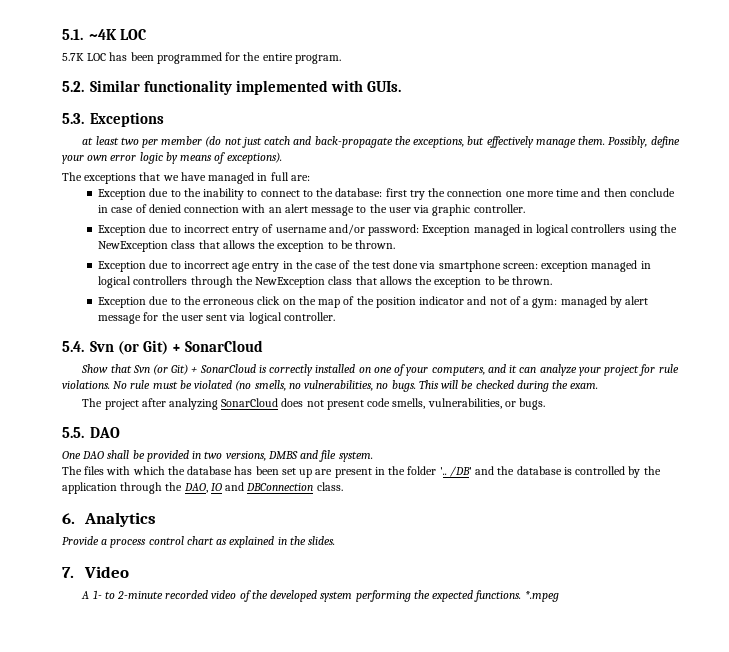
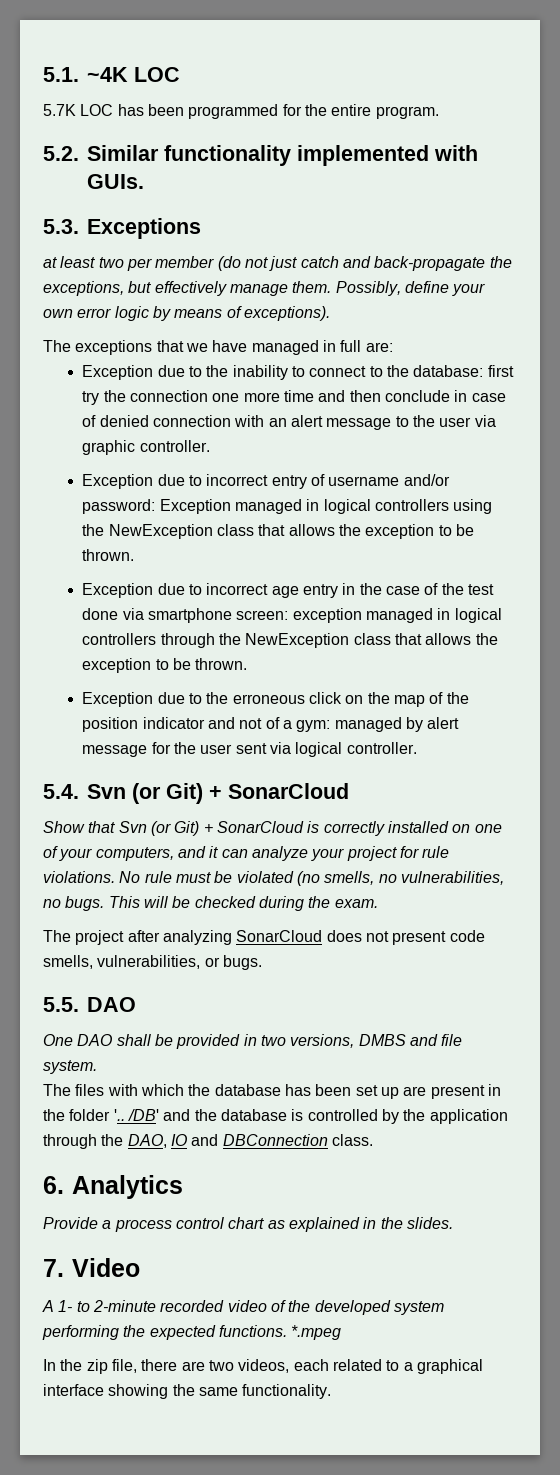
+ In the zip file, there are two videos, each related to a graphical interface showing the same functionality.

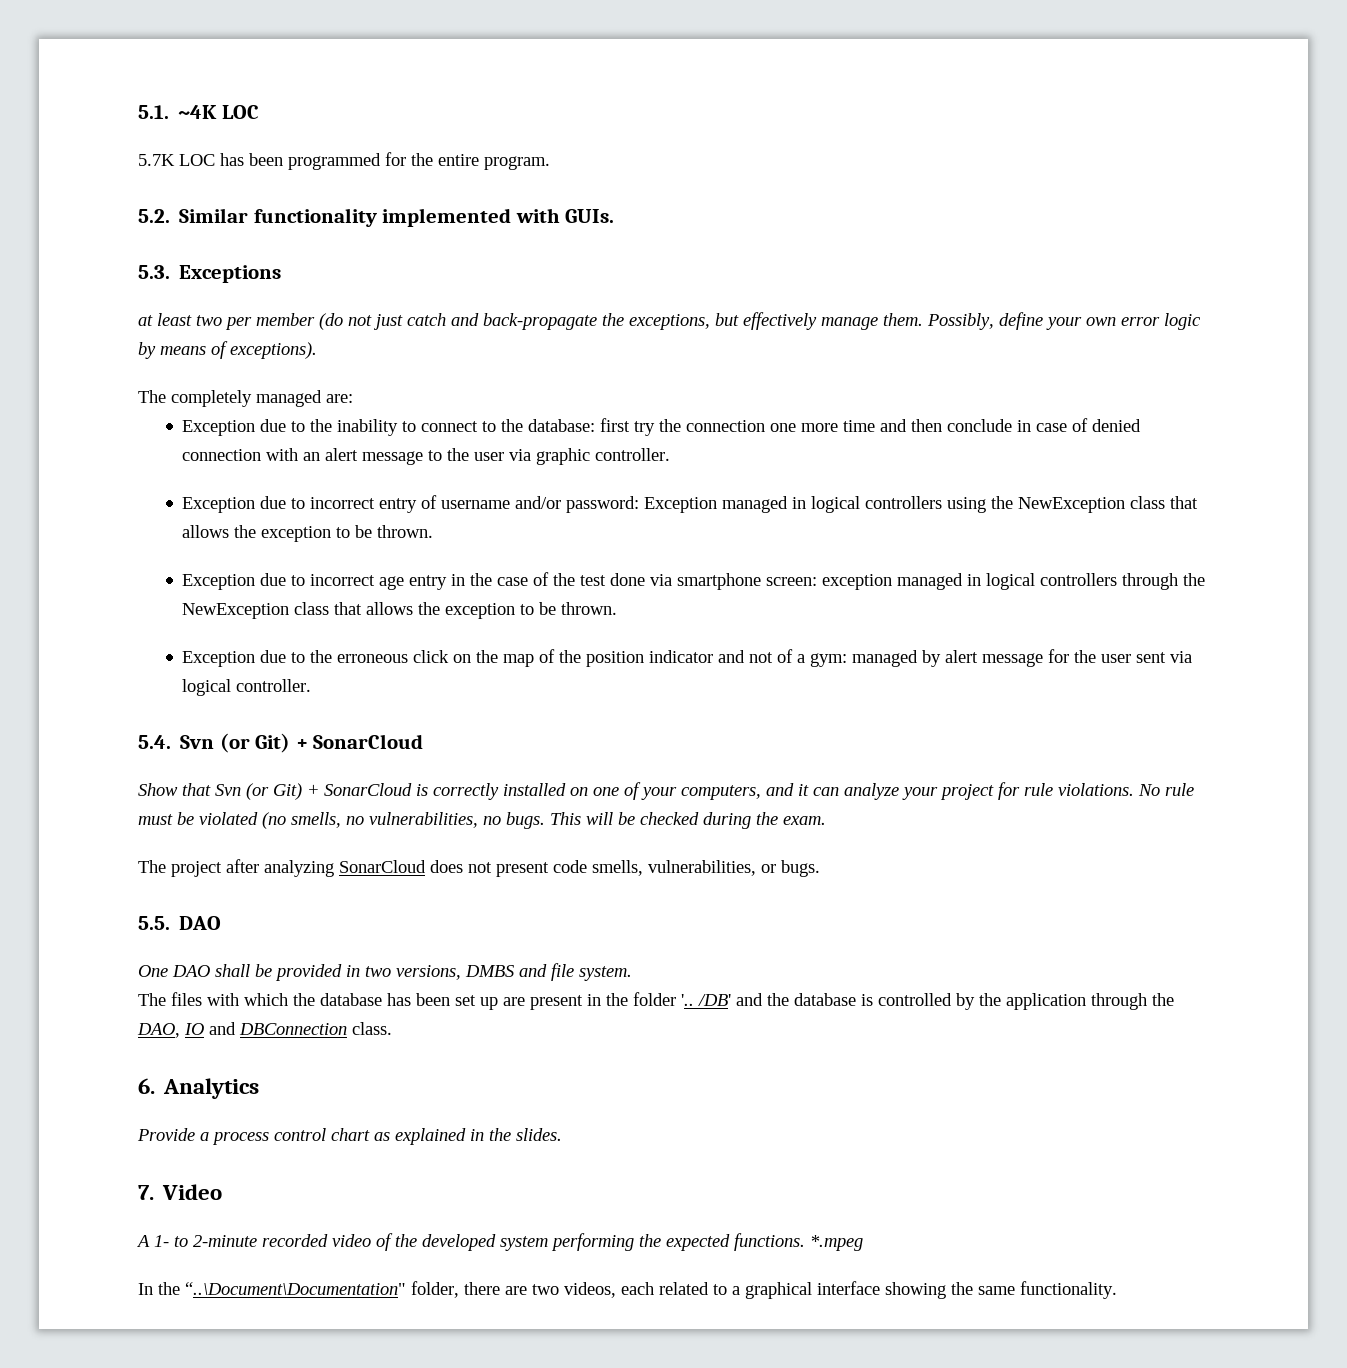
- The exceptions that we have managed in full are:
+ The completely managed are:
- In the zip file, there are two videos, each related to a graphical interface showing the same functionality.
+ In the “..\Document\Documentation" folder, there are two videos, each related to a graphical interface showing the same functionality.

